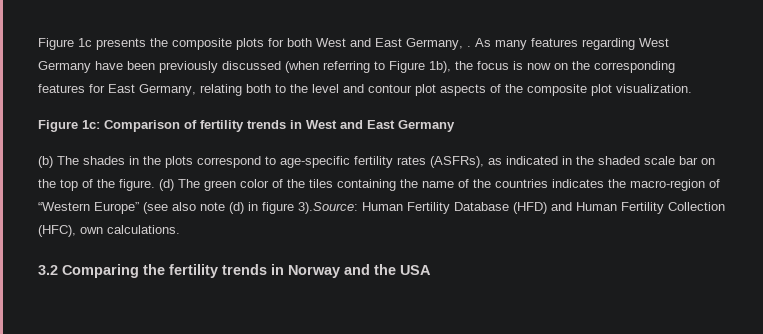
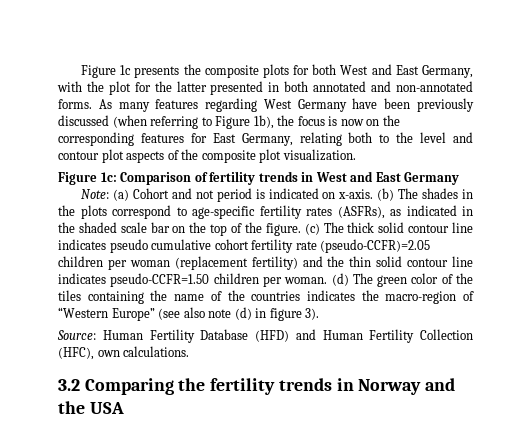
- Figure 1c presents the composite plots for both West and East Germany, .
+ Figure 1c presents the composite plots for both West and East Germany, with the plot for the latter presented in both annotated and non-annotated forms.
+ Note: (a) Cohort and not period is indicated on x-axis.
+ (c) The thick solid contour line indicates pseudo cumulative cohort fertility rate (pseudo-CCFR)=2.05 children per woman (replacement fertility) and the thin solid contour line indicates pseudo-CCFR=1.50 children per woman.
- (d) The green color of the tiles containing the name of the countries indicates the macro-region of “Western Europe” (see also note (d) in figure 3).Source: Human Fertility Database (HFD) and Human Fertility Collection (HFC), own calculations.
+ (d) The green color of the tiles containing the name of the countries indicates the macro-region of “Western Europe” (see also note (d) in figure 3).
+ Source: Human Fertility Database (HFD) and Human Fertility Collection (HFC), own calculations.

